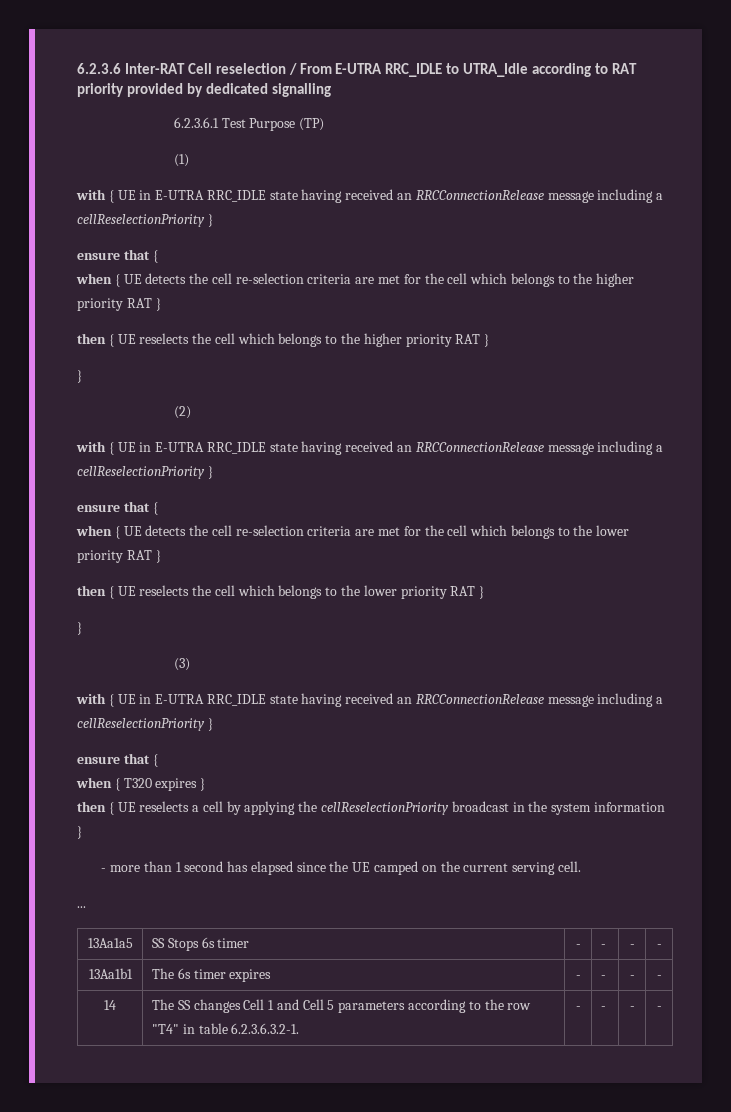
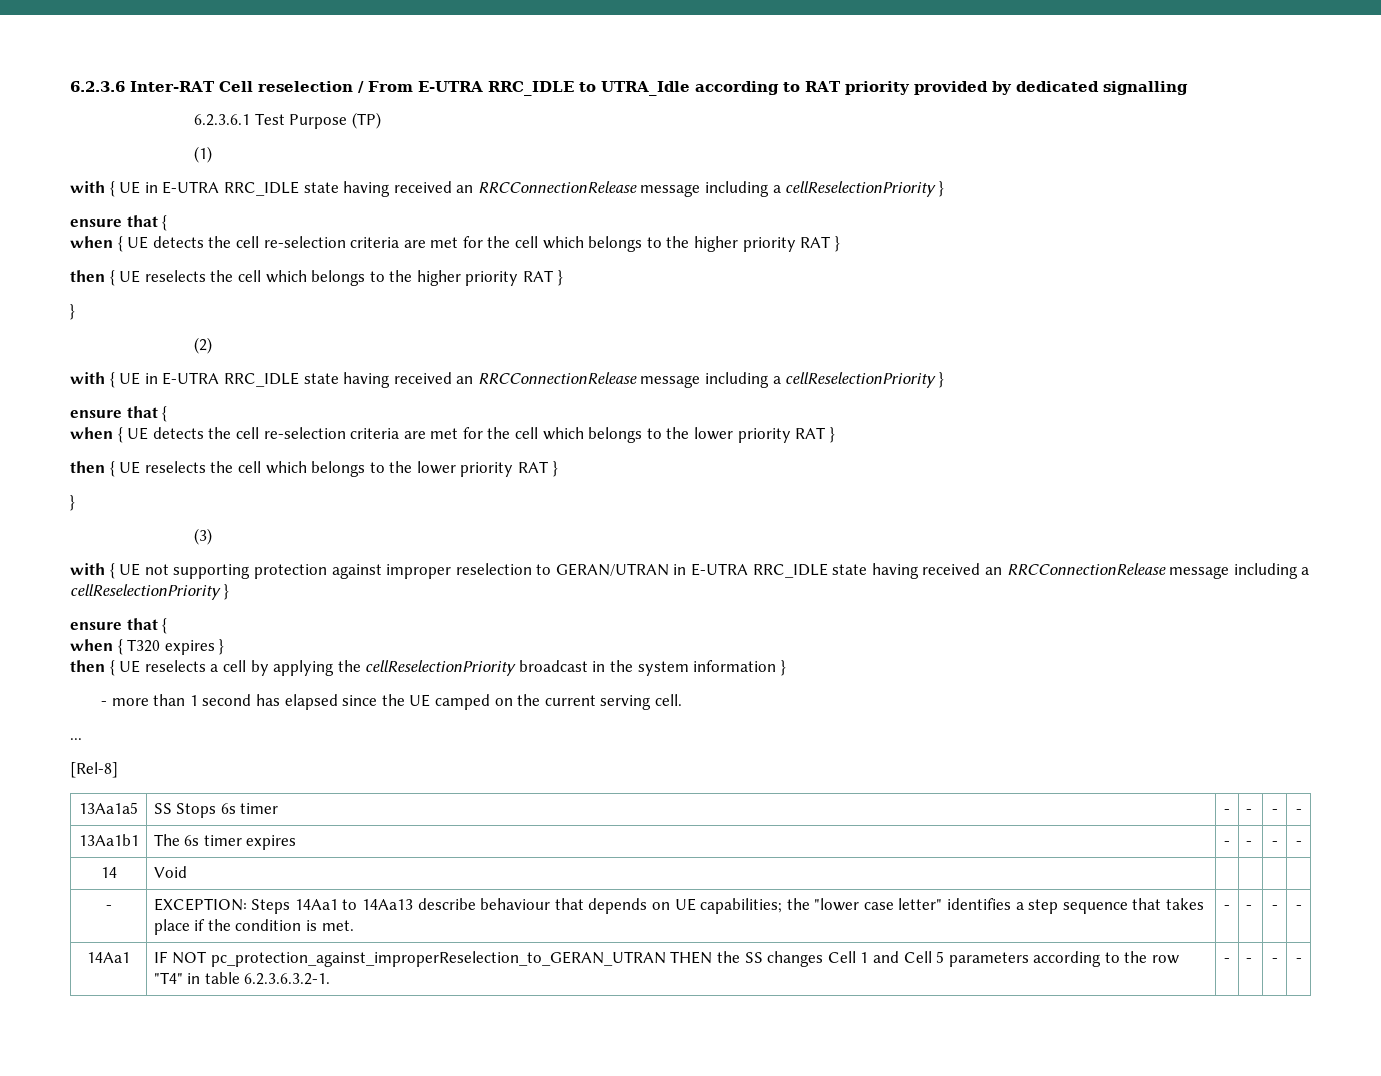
  (3)
- with { UE in E-UTRA RRC_IDLE state having received an RRCConnectionRelease message including a cellReselectionPriority }
+ with { UE not supporting protection against improper reselection to GERAN/UTRAN in E-UTRA RRC_IDLE state having received an RRCConnectionRelease message including a cellReselectionPriority }
+ [Rel-8]
- 14 | The SS changes Cell 1 and Cell 5 parameters according to the row "T4" in table 6.2.3.6.3.2-1. | - | - | - | -
+ 14 | Void | | | |
+ - | EXCEPTION: Steps 14Aa1 to 14Aa13 describe behaviour that depends on UE capabilities; the "lower case letter" identifies a step sequence that takes place if the condition is met. | - | - | - | -
+ 14Aa1 | IF NOT pc_protection_against_improperReselection_to_GERAN_UTRAN THEN the SS changes Cell 1 and Cell 5 parameters according to the row "T4" in table 6.2.3.6.3.2-1. | - | - | - | -

